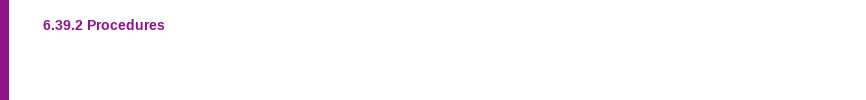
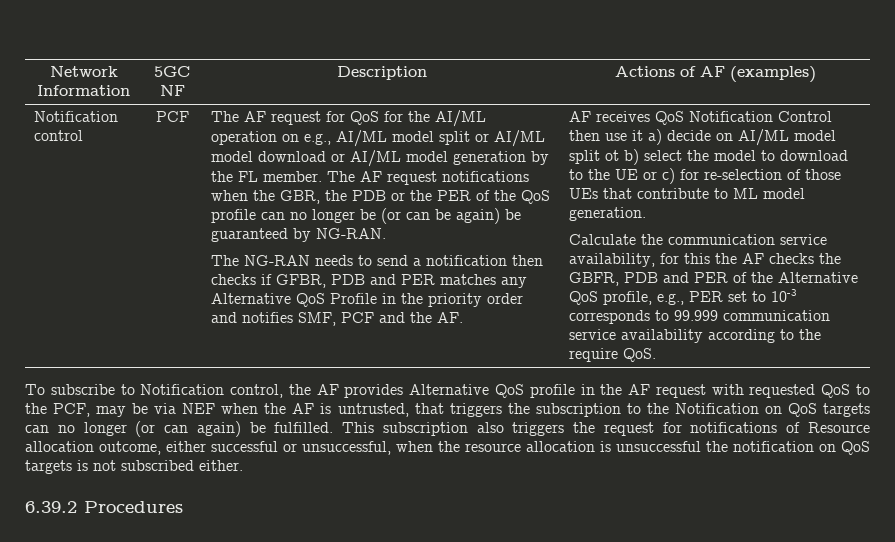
+ Network Information | 5GC NF | Description | Actions of AF (examples)
+ Notification control | PCF | The AF request for QoS for the AI/ML operation on e.g., AI/ML model split or AI/ML model download or AI/ML model generation by the FL member. The AF request notifications when the GBR, the PDB or the PER of the QoS profile can no longer be (or can be again) be guaranteed by NG-RAN.
+ The NG-RAN needs to send a notification then checks if GFBR, PDB and PER matches any Alternative QoS Profile in the priority order and notifies SMF, PCF and the AF. | AF receives QoS Notification Control then use it a) decide on AI/ML model split ot b) select the model to download to the UE or c) for re-selection of those UEs that contribute to ML model generation.
+ Calculate the communication service availability, for this the AF checks the GBFR, PDB and PER of the Alternative QoS profile, e.g., PER set to 10-3 corresponds to 99.999 communication service availability according to the require QoS.
+ To subscribe to Notification control, the AF provides Alternative QoS profile in the AF request with requested QoS to the PCF, may be via NEF when the AF is untrusted, that triggers the subscription to the Notification on QoS targets can no longer (or can again) be fulfilled. This subscription also triggers the request for notifications of Resource allocation outcome, either successful or unsuccessful, when the resource allocation is unsuccessful the notification on QoS targets is not subscribed either.

